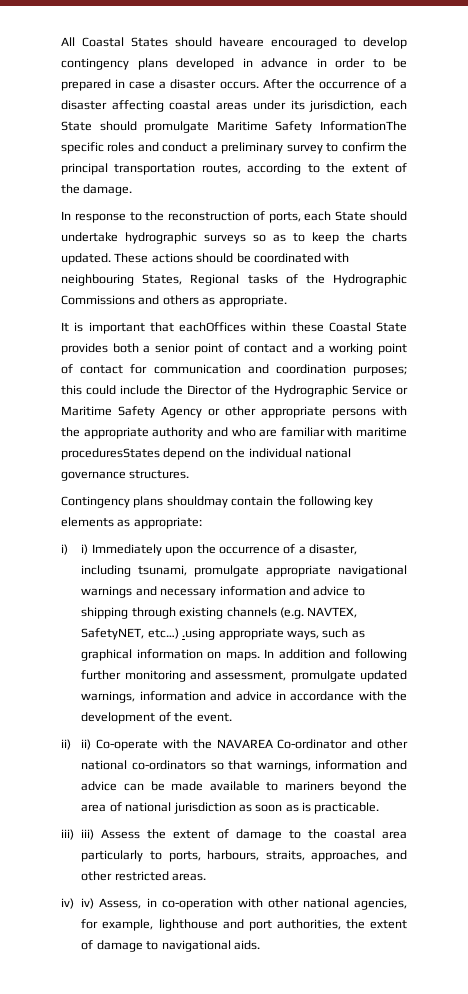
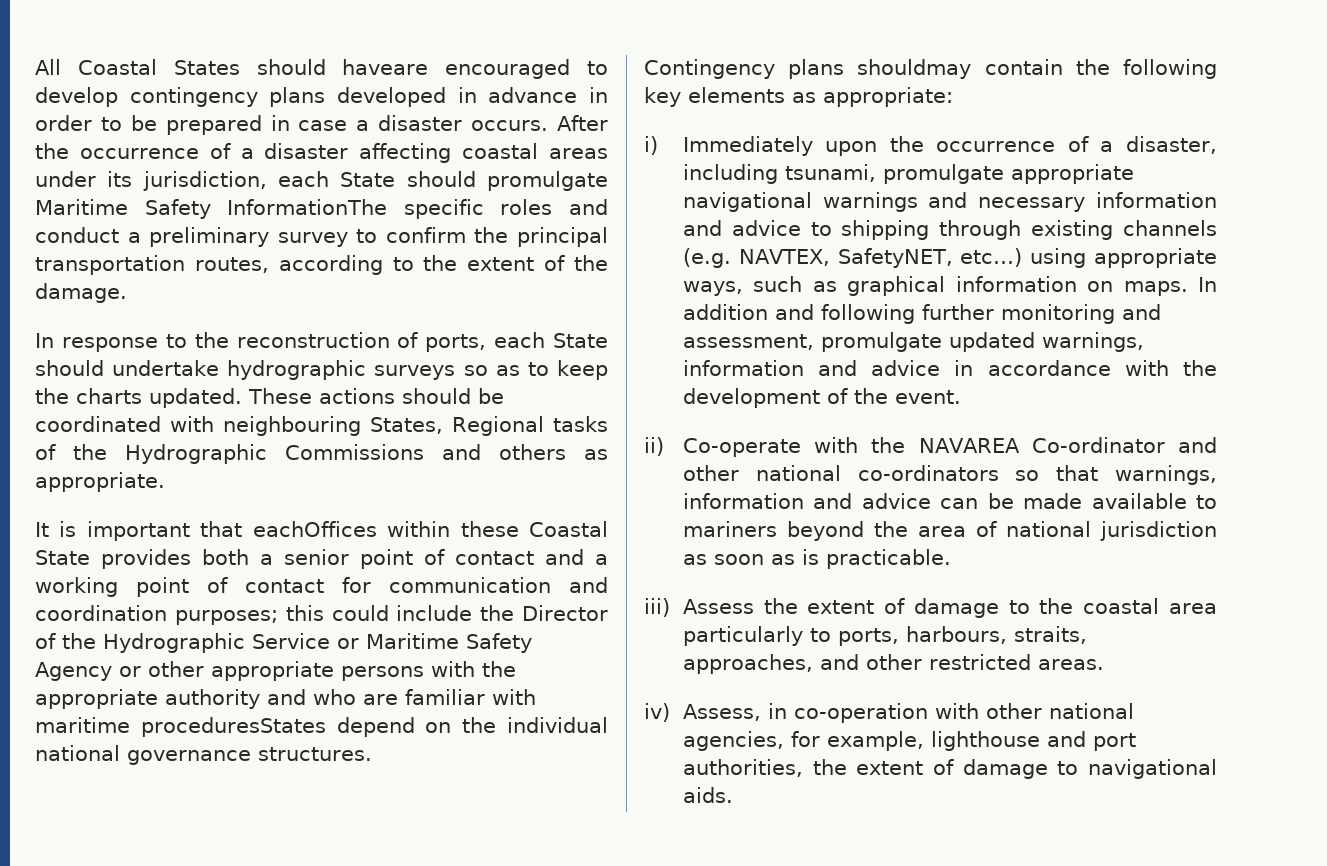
- i) i) Immediately upon the occurrence of a disaster, including tsunami, promulgate appropriate navigational warnings and necessary information and advice to shipping through existing channels (e.g. NAVTEX, SafetyNET, etc…) .using appropriate ways, such as graphical information on maps.
+ i) Immediately upon the occurrence of a disaster, including tsunami, promulgate appropriate navigational warnings and necessary information and advice to shipping through existing channels (e.g. NAVTEX, SafetyNET, etc…) using appropriate ways, such as graphical information on maps.
- ii) ii) Co-operate with the NAVAREA Co-ordinator and other national co-ordinators so that warnings, information and advice can be made available to mariners beyond the area of national jurisdiction as soon as is practicable.
+ ii) Co-operate with the NAVAREA Co-ordinator and other national co-ordinators so that warnings, information and advice can be made available to mariners beyond the area of national jurisdiction as soon as is practicable.
- iii) iii) Assess the extent of damage to the coastal area particularly to ports, harbours, straits, approaches, and other restricted areas.
+ iii) Assess the extent of damage to the coastal area particularly to ports, harbours, straits, approaches, and other restricted areas.
- iv) iv) Assess, in co-operation with other national agencies, for example, lighthouse and port authorities, the extent of damage to navigational aids.
+ iv) Assess, in co-operation with other national agencies, for example, lighthouse and port authorities, the extent of damage to navigational aids.

